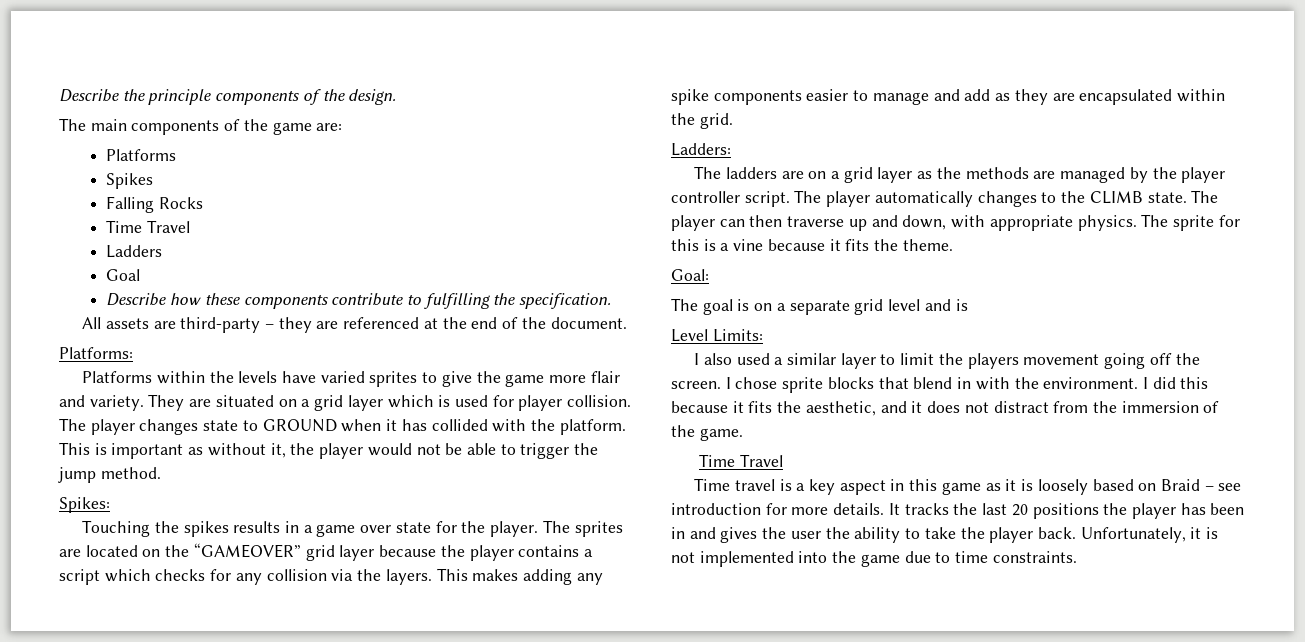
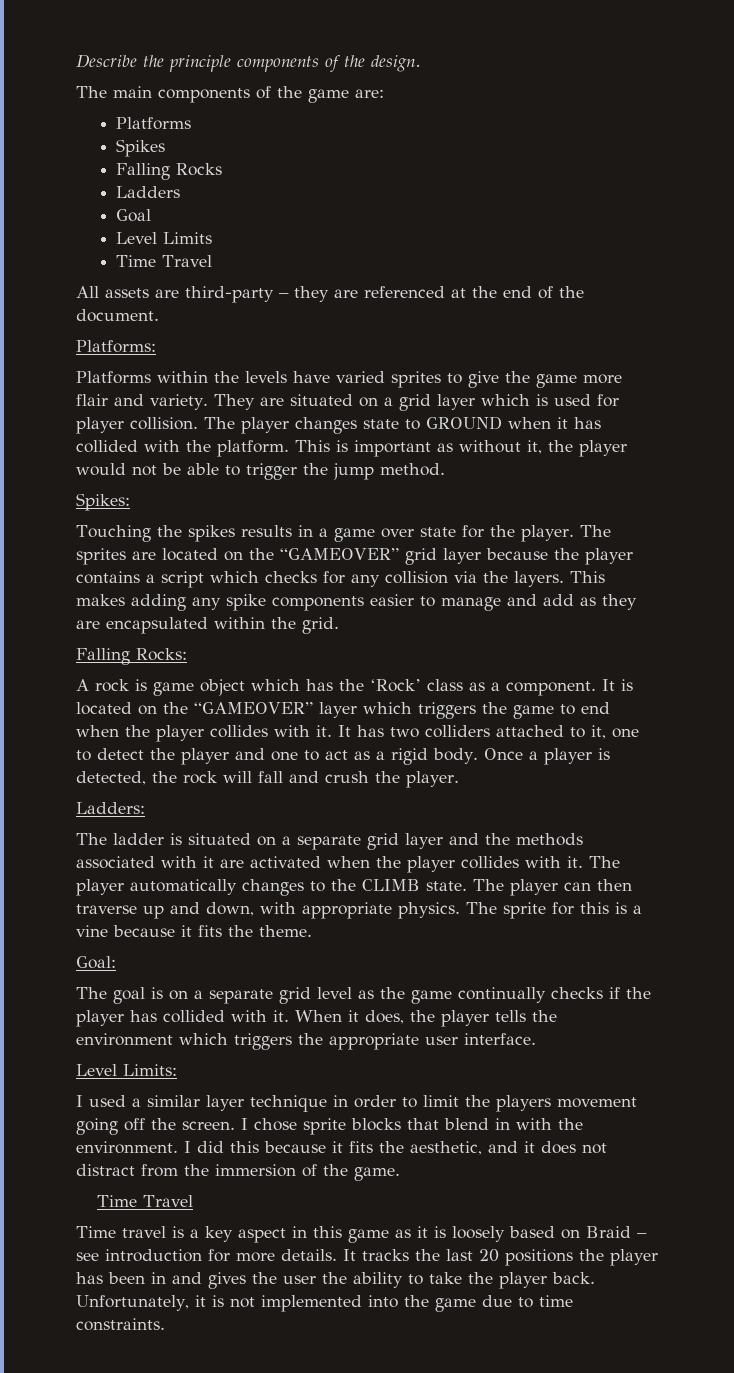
  Falling Rocks
- Time Travel
- Describe how these components contribute to fulfilling the specification.
+ Level Limits
+ Time Travel
+ Falling Rocks:
+ A rock is game object which has the ‘Rock’ class as a component. It is located on the “GAMEOVER” layer which triggers the game to end when the player collides with it. It has two colliders attached to it, one to detect the player and one to act as a rigid body. Once a player is detected, the rock will fall and crush the player.
- The ladders are on a grid layer as the methods are managed by the player controller script.
+ The ladder is situated on a separate grid layer and the methods associated with it are activated when the player collides with it.
- The goal is on a separate grid level and is
+ The goal is on a separate grid level as the game continually checks if the player has collided with it. When it does, the player tells the environment which triggers the appropriate user interface.
- I also used a similar layer to limit the players movement going off the screen.
+ I used a similar layer technique in order to limit the players movement going off the screen.

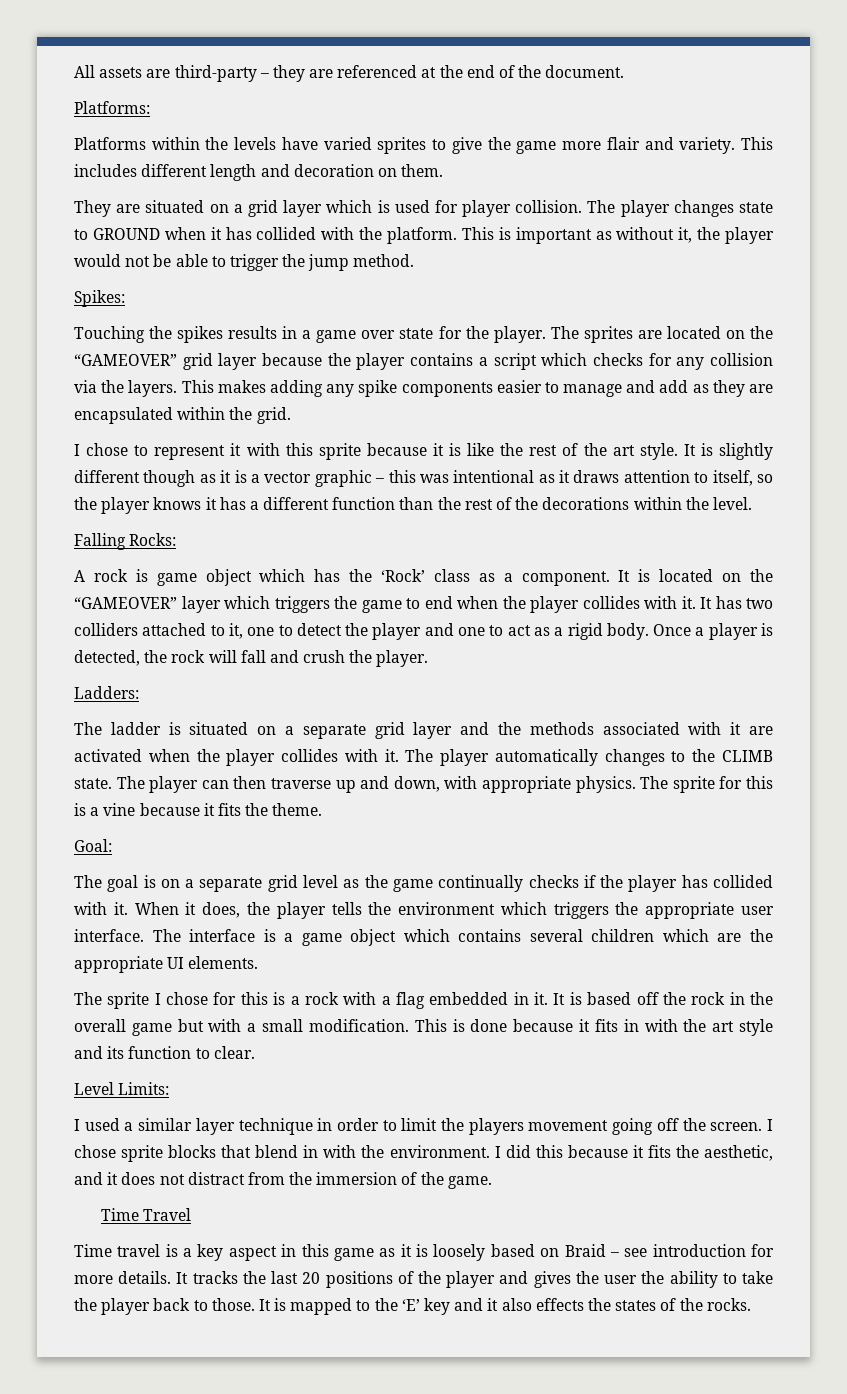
- Describe the principle components of the design.
- The main components of the game are:
- Platforms
- Spikes
- Falling Rocks
- Ladders
- Goal
- Level Limits
- Time Travel
- Platforms within the levels have varied sprites to give the game more flair and variety. They are situated on a grid layer which is used for player collision.
+ Platforms within the levels have varied sprites to give the game more flair and variety. This includes different length and decoration on them.
+ They are situated on a grid layer which is used for player collision.
+ I chose to represent it with this sprite because it is like the rest of the art style. It is slightly different though as it is a vector graphic – this was intentional as it draws attention to itself, so the player knows it has a different function than the rest of the decorations within the level.
+ The interface is a game object which contains several children which are the appropriate UI elements.
+ The sprite I chose for this is a rock with a flag embedded in it. It is based off the rock in the overall game but with a small modification. This is done because it fits in with the art style and its function to clear.
- It tracks the last 20 positions the player has been in and gives the user the ability to take the player back. Unfortunately, it is not implemented into the game due to time constraints.
+ It tracks the last 20 positions of the player and gives the user the ability to take the player back to those. It is mapped to the ‘E’ key and it also effects the states of the rocks.

